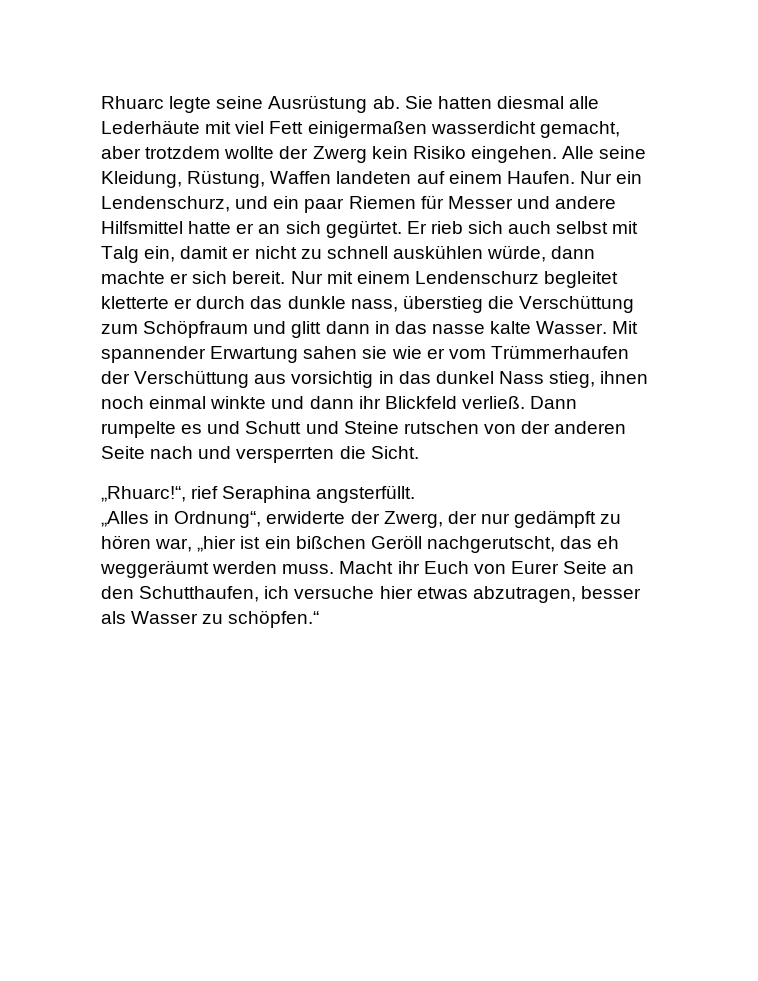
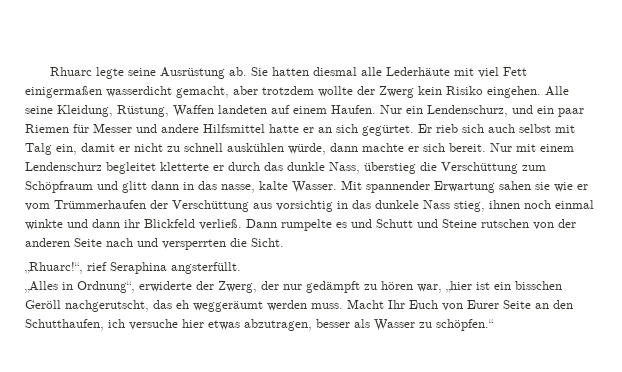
- Nur mit einem Lendenschurz begleitet kletterte er durch das dunkle nass, überstieg die Verschüttung zum Schöpfraum und glitt dann in das nasse kalte Wasser.
+ Nur mit einem Lendenschurz begleitet kletterte er durch das dunkle Nass, überstieg die Verschüttung zum Schöpfraum und glitt dann in das nasse, kalte Wasser.
- Mit spannender Erwartung sahen sie wie er vom Trümmerhaufen der Verschüttung aus vorsichtig in das dunkel Nass stieg, ihnen noch einmal winkte und dann ihr Blickfeld verließ.
+ Mit spannender Erwartung sahen sie wie er vom Trümmerhaufen der Verschüttung aus vorsichtig in das dunkele Nass stieg, ihnen noch einmal winkte und dann ihr Blickfeld verließ.
- „Alles in Ordnung“, erwiderte der Zwerg, der nur gedämpft zu hören war, „hier ist ein bißchen Geröll nachgerutscht, das eh weggeräumt werden muss.
+ „Alles in Ordnung“, erwiderte der Zwerg, der nur gedämpft zu hören war, „hier ist ein bisschen Geröll nachgerutscht, das eh weggeräumt werden muss.
- Macht ihr Euch von Eurer Seite an den Schutthaufen, ich versuche hier etwas abzutragen, besser als Wasser zu schöpfen.“
+ Macht Ihr Euch von Eurer Seite an den Schutthaufen, ich versuche hier etwas abzutragen, besser als Wasser zu schöpfen.“

